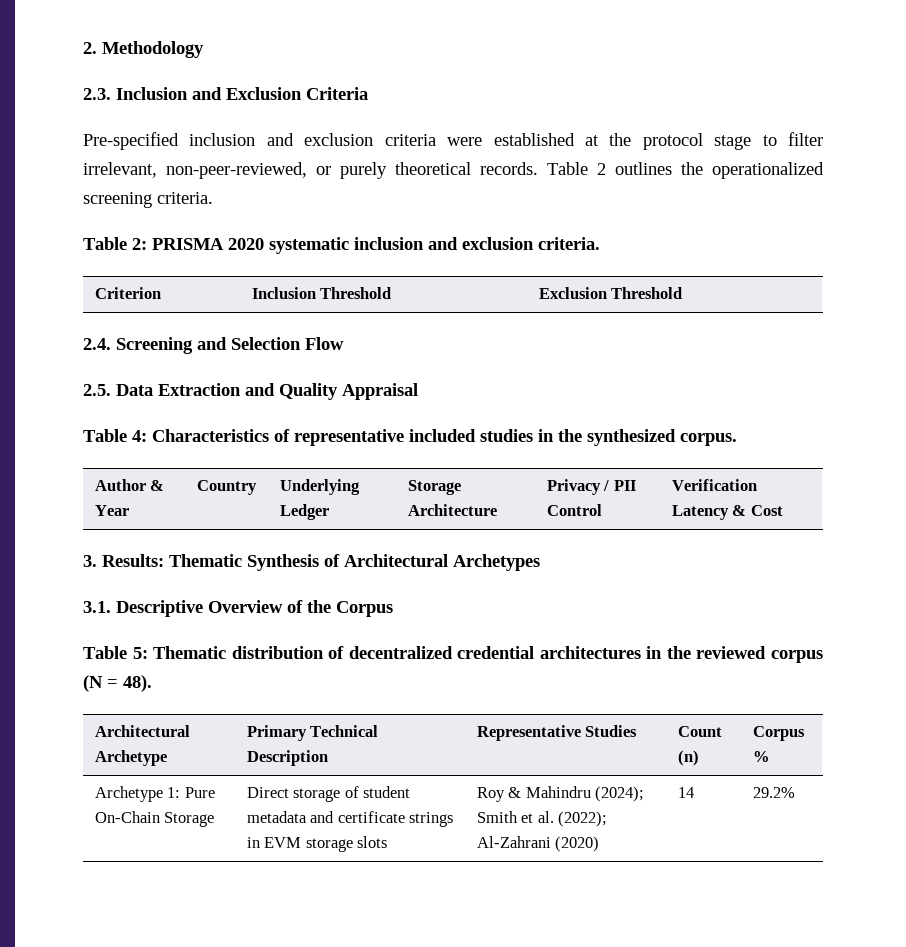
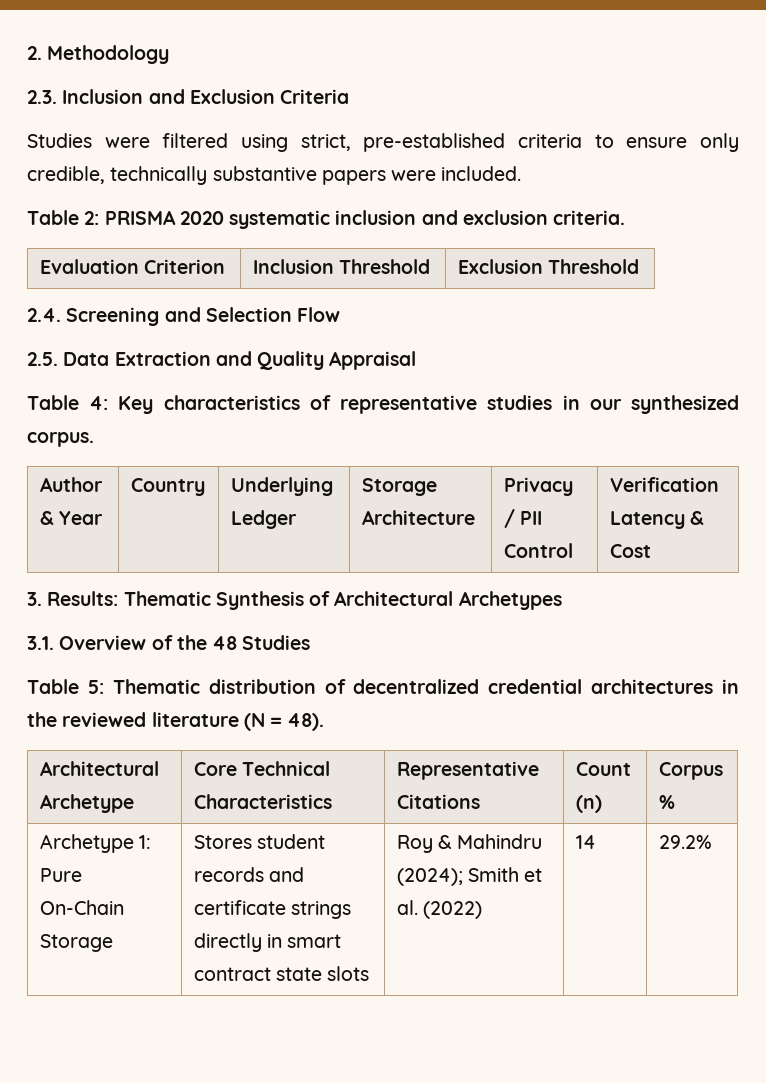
- Pre-specified inclusion and exclusion criteria were established at the protocol stage to filter irrelevant, non-peer-reviewed, or purely theoretical records. Table 2 outlines the operationalized screening criteria.
+ Studies were filtered using strict, pre-established criteria to ensure only credible, technically substantive papers were included.
- Criterion | Inclusion Threshold | Exclusion Threshold
+ Evaluation Criterion | Inclusion Threshold | Exclusion Threshold
- Table 4: Characteristics of representative included studies in the synthesized corpus.
+ Table 4: Key characteristics of representative studies in our synthesized corpus.
- 3.1. Descriptive Overview of the Corpus
+ 3.1. Overview of the 48 Studies
- Table 5: Thematic distribution of decentralized credential architectures in the reviewed corpus (N = 48).
+ Table 5: Thematic distribution of decentralized credential architectures in the reviewed literature (N = 48).
- Architectural Archetype | Primary Technical Description | Representative Studies | Count (n) | Corpus %
+ Architectural Archetype | Core Technical Characteristics | Representative Citations | Count (n) | Corpus %
- Archetype 1: Pure On-Chain Storage | Direct storage of student metadata and certificate strings in EVM storage slots | Roy & Mahindru (2024); Smith et al. (2022); Al-Zahrani (2020) | 14 | 29.2%
+ Archetype 1: Pure On-Chain Storage | Stores student records and certificate strings directly in smart contract state slots | Roy & Mahindru (2024); Smith et al. (2022) | 14 | 29.2%

